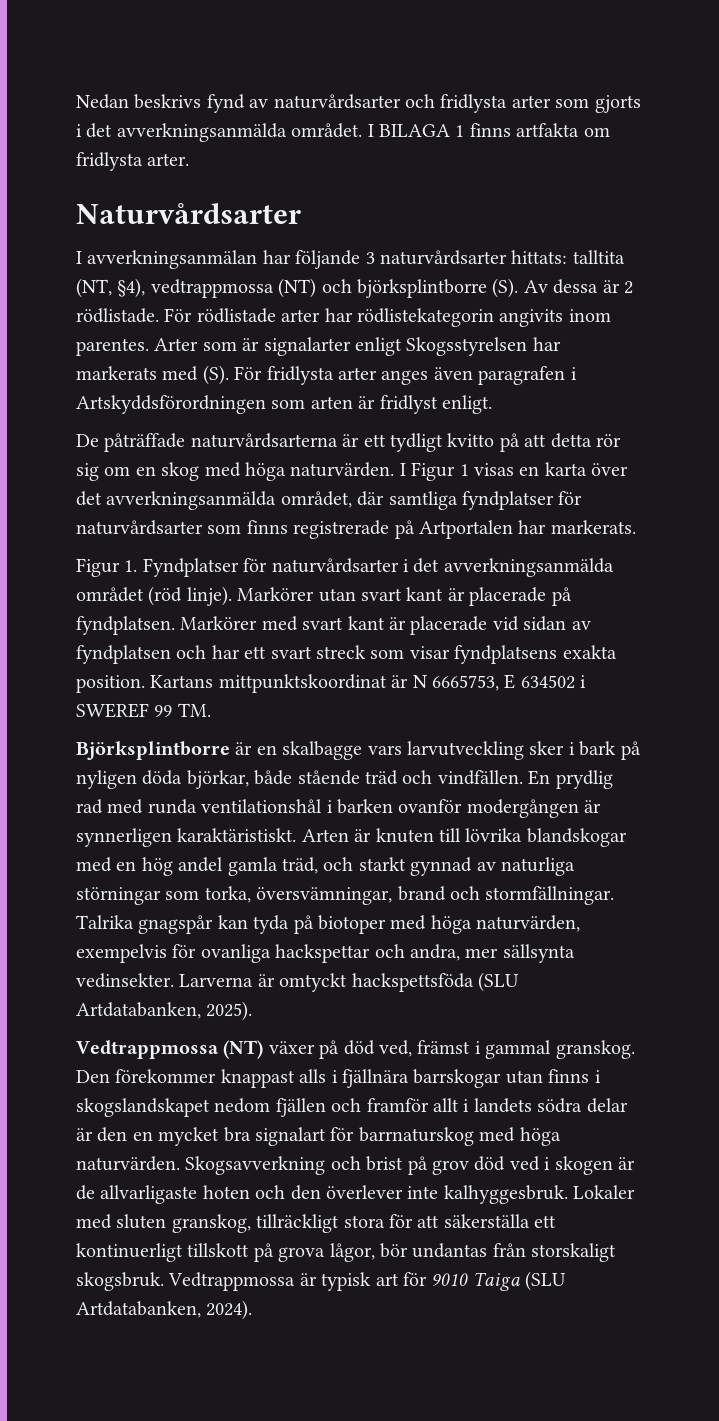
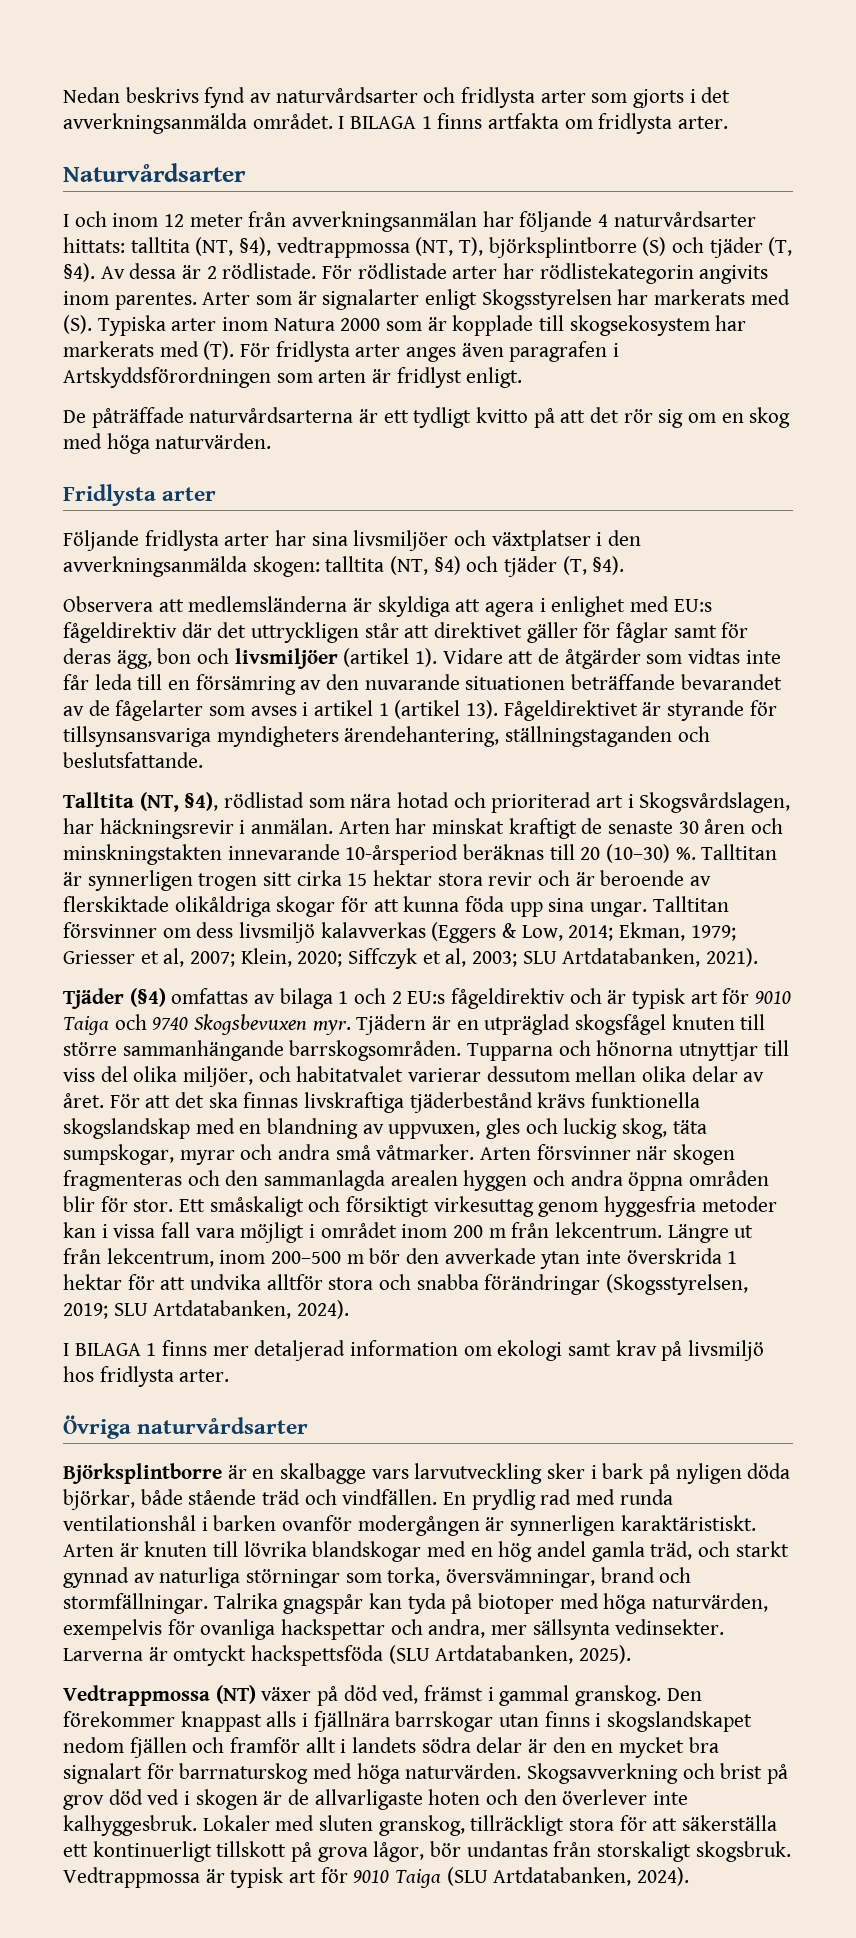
- I avverkningsanmälan har följande 3 naturvårdsarter hittats: talltita (NT, §4), vedtrappmossa (NT) och björksplintborre (S). Av dessa är 2 rödlistade.
+ I och inom 12 meter från avverkningsanmälan har följande 4 naturvårdsarter hittats: talltita (NT, §4), vedtrappmossa (NT, T), björksplintborre (S) och tjäder (T, §4). Av dessa är 2 rödlistade.
- Arter som är signalarter enligt Skogsstyrelsen har markerats med (S). För fridlysta arter anges även paragrafen i Artskyddsförordningen som arten är fridlyst enligt.
+ Arter som är signalarter enligt Skogsstyrelsen har markerats med (S). Typiska arter inom Natura 2000 som är kopplade till skogsekosystem har markerats med (T). För fridlysta arter anges även paragrafen i Artskyddsförordningen som arten är fridlyst enligt.
- De påträffade naturvårdsarterna är ett tydligt kvitto på att detta rör sig om en skog med höga naturvärden. I Figur 1 visas en karta över det avverkningsanmälda området, där samtliga fyndplatser för naturvårdsarter som finns registrerade på Artportalen har markerats.
- Figur 1. Fyndplatser för naturvårdsarter i det avverkningsanmälda området (röd linje). Markörer utan svart kant är placerade på fyndplatsen. Markörer med svart kant är placerade vid sidan av fyndplatsen och har ett svart streck som visar fyndplatsens exakta position. Kartans mittpunktskoordinat är N 6665753, E 634502 i SWEREF 99 TM.
+ De påträffade naturvårdsarterna är ett tydligt kvitto på att det rör sig om en skog med höga naturvärden.
+ Fridlysta arter
+ Följande fridlysta arter har sina livsmiljöer och växtplatser i den avverkningsanmälda skogen: talltita (NT, §4) och tjäder (T, §4).
+ Observera att medlemsländerna är skyldiga att agera i enlighet med EU:s fågeldirektiv där det uttryckligen står att direktivet gäller för fåglar samt för deras ägg, bon och livsmiljöer (artikel 1). Vidare att de åtgärder som vidtas inte får leda till en försämring av den nuvarande situationen beträffande bevarandet av de fågelarter som avses i artikel 1 (artikel 13). Fågeldirektivet är styrande för tillsynsansvariga myndigheters ärendehantering, ställningstaganden och beslutsfattande.
+ Talltita (NT, §4), rödlistad som nära hotad och prioriterad art i Skogsvårdslagen, har häckningsrevir i anmälan. Arten har minskat kraftigt de senaste 30 åren och minskningstakten innevarande 10-årsperiod beräknas till 20 (10–30) %. Talltitan är synnerligen trogen sitt cirka 15 hektar stora revir och är beroende av flerskiktade olikåldriga skogar för att kunna föda upp sina ungar. Talltitan försvinner om dess livsmiljö kalavverkas (Eggers & Low, 2014; Ekman, 1979; Griesser et al, 2007; Klein, 2020; Siffczyk et al, 2003; SLU Artdatabanken, 2021).
+ Tjäder (§4) omfattas av bilaga 1 och 2 EU:s fågeldirektiv och är typisk art för 9010 Taiga och 9740 Skogsbevuxen myr. Tjädern är en utpräglad skogsfågel knuten till större sammanhängande barrskogsområden. Tupparna och hönorna utnyttjar till viss del olika miljöer, och habitatvalet varierar dessutom mellan olika delar av året. För att det ska finnas livskraftiga tjäderbestånd krävs funktionella skogslandskap med en blandning av uppvuxen, gles och luckig skog, täta sumpskogar, myrar och andra små våtmarker. Arten försvinner när skogen fragmenteras och den sammanlagda arealen hyggen och andra öppna områden blir för stor. Ett småskaligt och försiktigt virkesuttag genom hyggesfria metoder kan i vissa fall vara möjligt i området inom 200 m från lekcentrum. Längre ut från lekcentrum, inom 200–500 m bör den avverkade ytan inte överskrida 1 hektar för att undvika alltför stora och snabba förändringar (Skogsstyrelsen, 2019; SLU Artdatabanken, 2024).
+ I BILAGA 1 finns mer detaljerad information om ekologi samt krav på livsmiljö hos fridlysta arter.
+ Övriga naturvårdsarter

